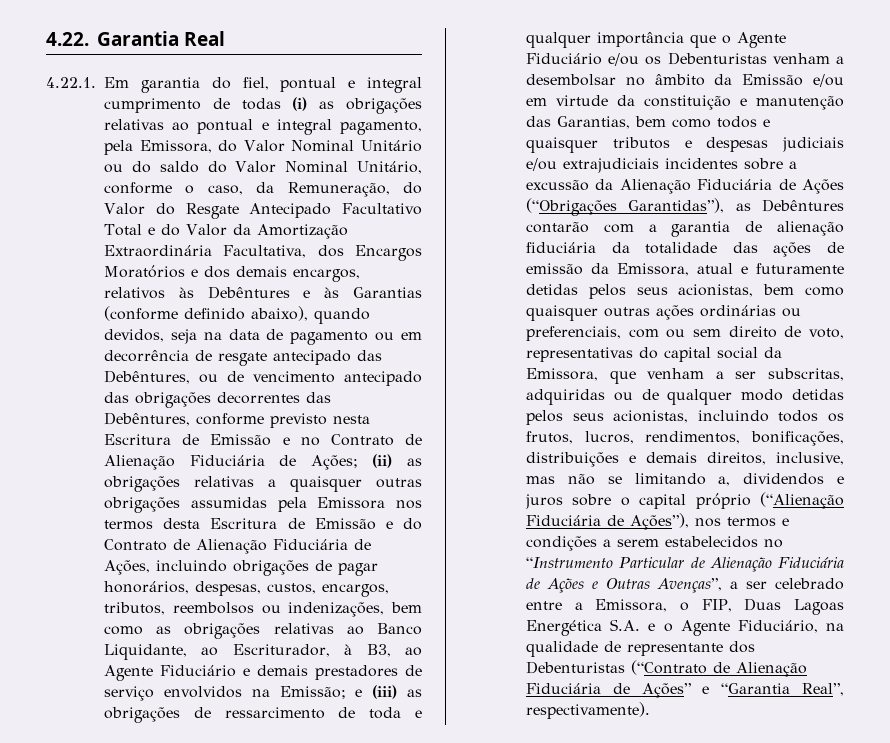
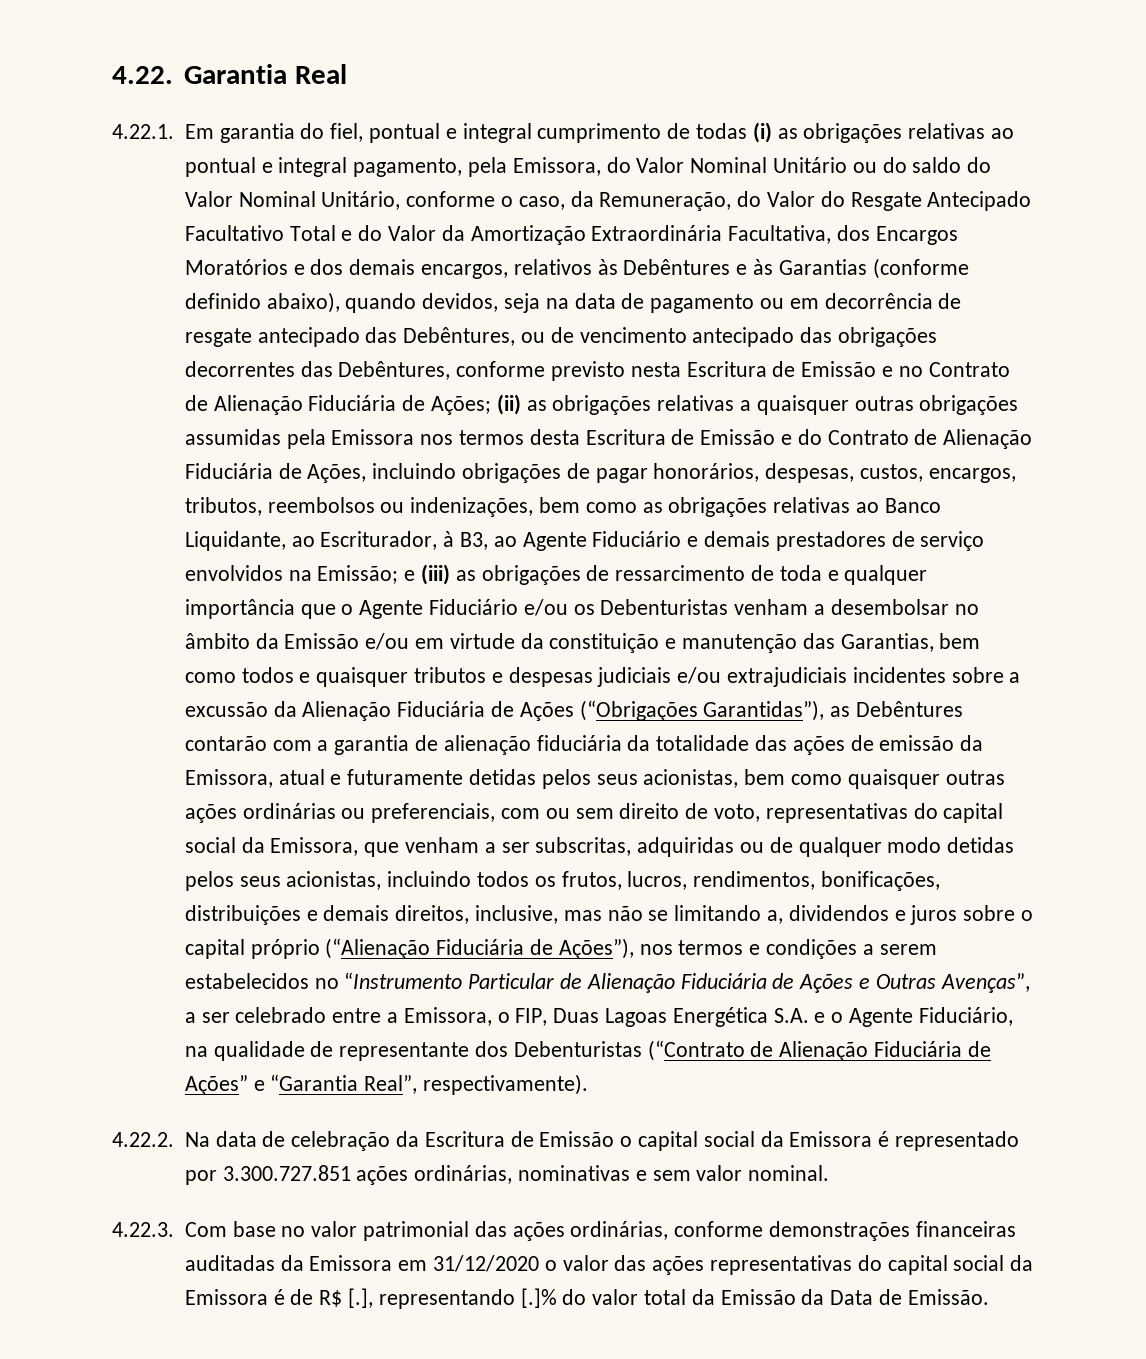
+ 4.22.2. Na data de celebração da Escritura de Emissão o capital social da Emissora é representado por 3.300.727.851 ações ordinárias, nominativas e sem valor nominal.
+ 4.22.3. Com base no valor patrimonial das ações ordinárias, conforme demonstrações financeiras auditadas da Emissora em 31/12/2020 o valor das ações representativas do capital social da Emissora é de R$ [.], representando [.]% do valor total da Emissão da Data de Emissão.

